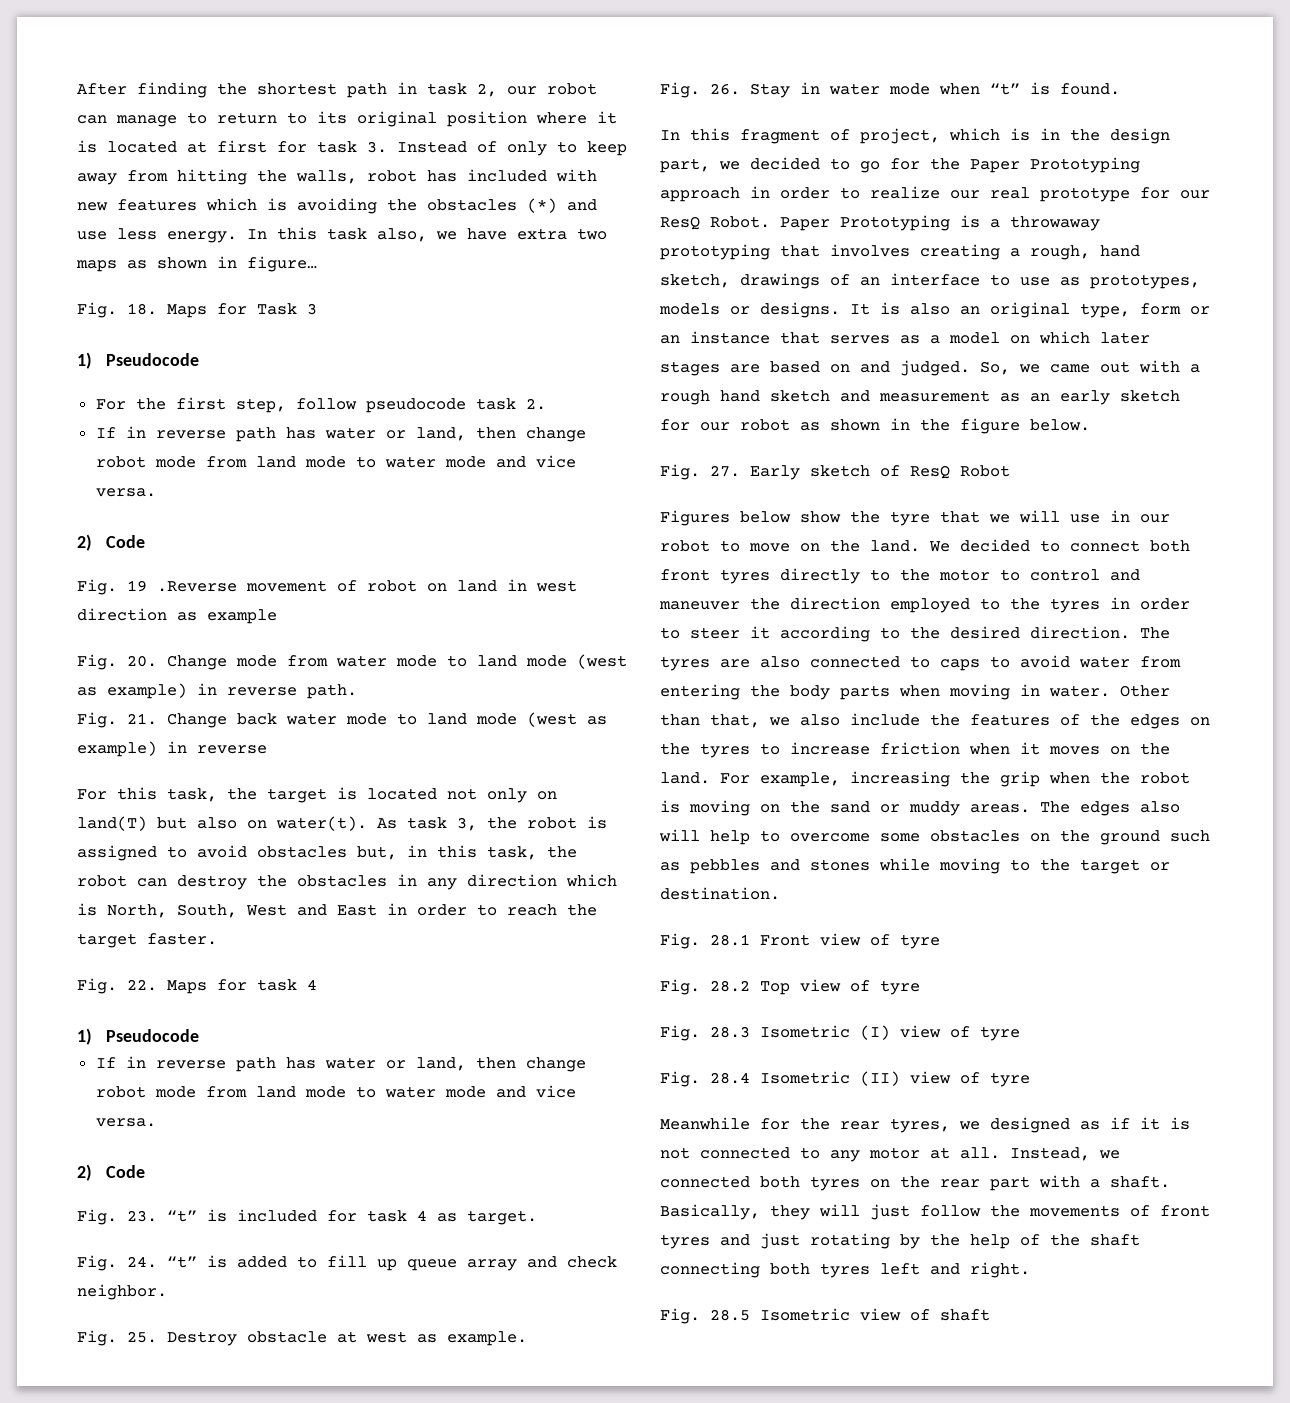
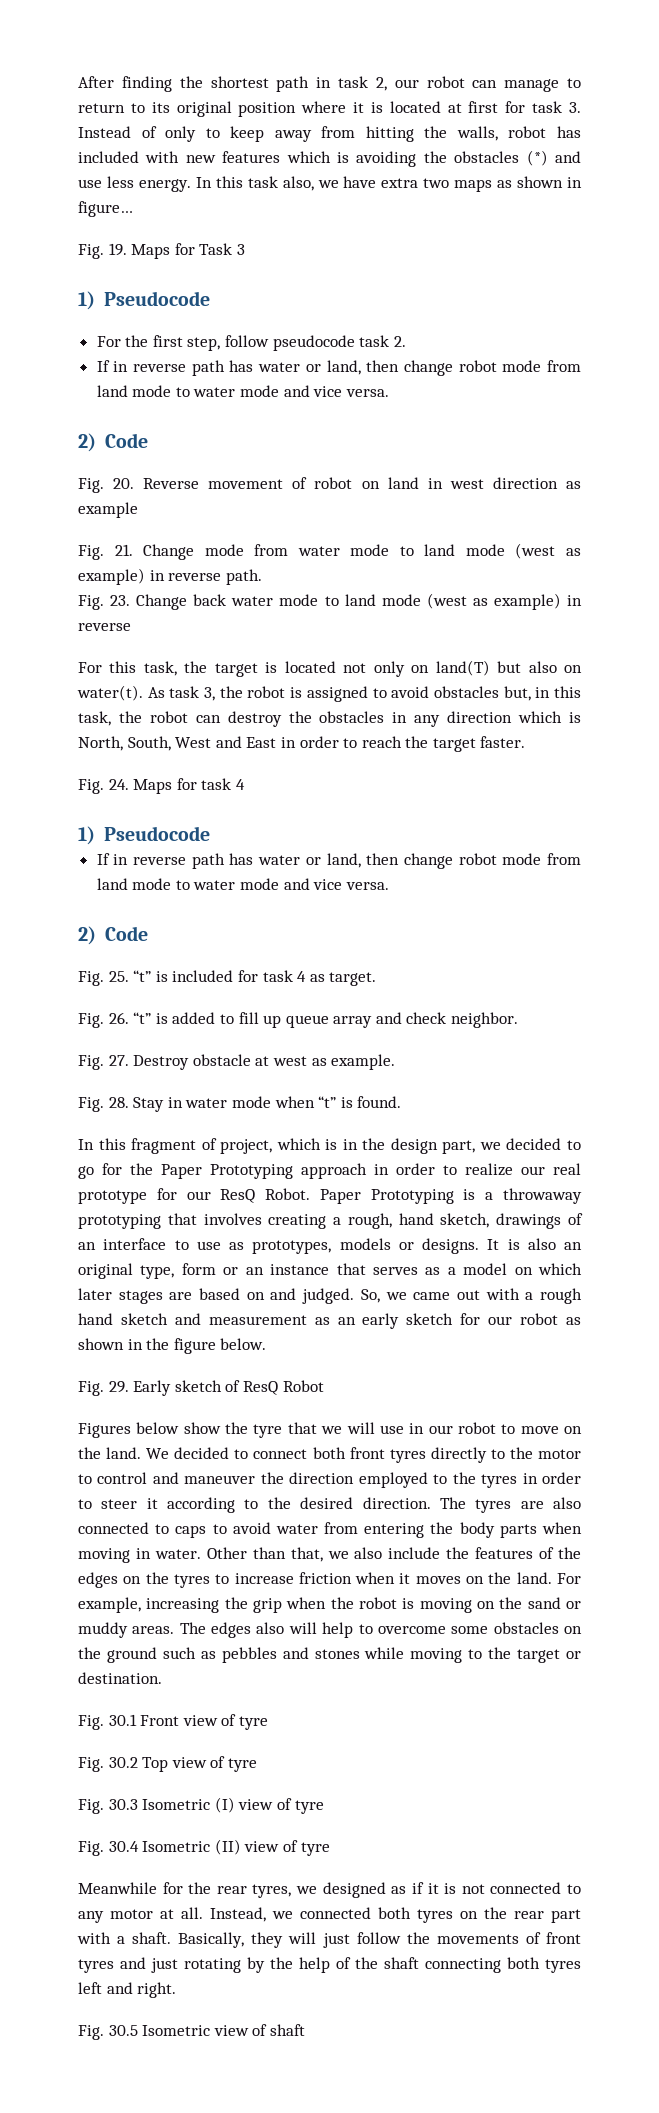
- Fig. 18. Maps for Task 3
+ Fig. 19. Maps for Task 3
- Fig. 19 .Reverse movement of robot on land in west direction as example
+ Fig. 20. Reverse movement of robot on land in west direction as example
- Fig. 20. Change mode from water mode to land mode (west as example) in reverse path.
+ Fig. 21. Change mode from water mode to land mode (west as example) in reverse path.
- Fig. 21. Change back water mode to land mode (west as example) in reverse
+ Fig. 23. Change back water mode to land mode (west as example) in reverse
- Fig. 22. Maps for task 4
+ Fig. 24. Maps for task 4
- Fig. 23. “t” is included for task 4 as target.
+ Fig. 25. “t” is included for task 4 as target.
- Fig. 24. “t” is added to fill up queue array and check neighbor.
+ Fig. 26. “t” is added to fill up queue array and check neighbor.
- Fig. 25. Destroy obstacle at west as example.
+ Fig. 27. Destroy obstacle at west as example.
- Fig. 26. Stay in water mode when “t” is found.
+ Fig. 28. Stay in water mode when “t” is found.
- Fig. 27. Early sketch of ResQ Robot
+ Fig. 29. Early sketch of ResQ Robot
- Fig. 28.1 Front view of tyre
+ Fig. 30.1 Front view of tyre
- Fig. 28.2 Top view of tyre
+ Fig. 30.2 Top view of tyre
- Fig. 28.3 Isometric (I) view of tyre
+ Fig. 30.3 Isometric (I) view of tyre
- Fig. 28.4 Isometric (II) view of tyre
+ Fig. 30.4 Isometric (II) view of tyre
- Fig. 28.5 Isometric view of shaft
+ Fig. 30.5 Isometric view of shaft

